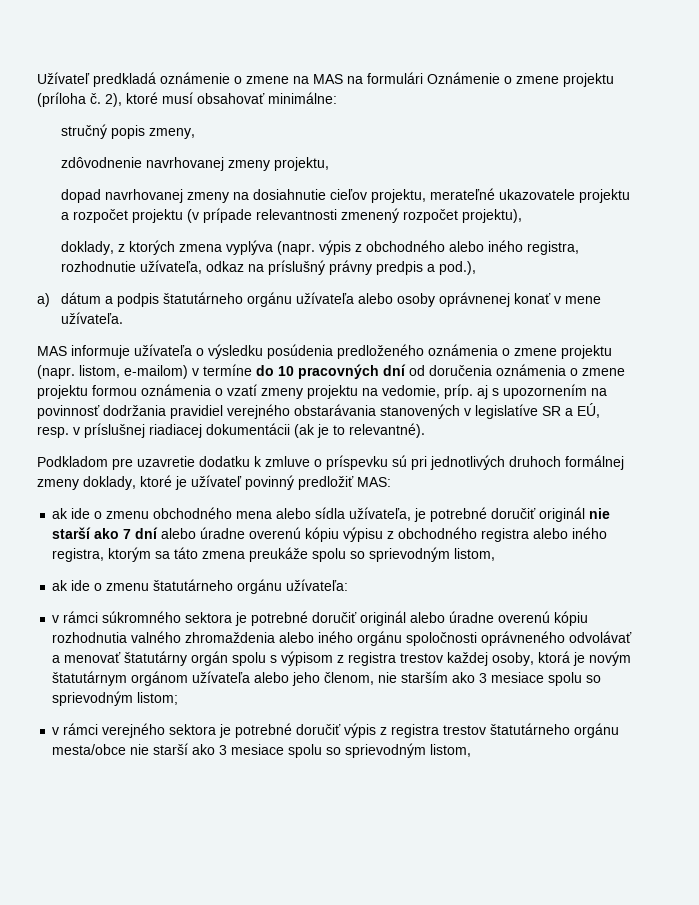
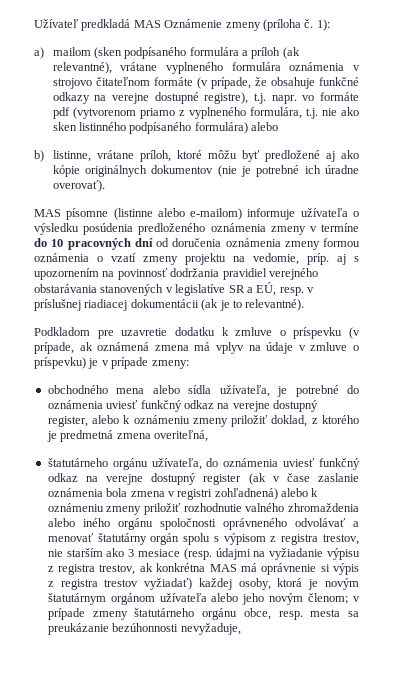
- Užívateľ predkladá oznámenie o zmene na MAS na formulári Oznámenie o zmene projektu (príloha č. 2), ktoré musí obsahovať minimálne:
- stručný popis zmeny,
- zdôvodnenie navrhovanej zmeny projektu,
- dopad navrhovanej zmeny na dosiahnutie cieľov projektu, merateľné ukazovatele projektu a rozpočet projektu (v prípade relevantnosti zmenený rozpočet projektu),
- doklady, z ktorých zmena vyplýva (napr. výpis z obchodného alebo iného registra, rozhodnutie užívateľa, odkaz na príslušný právny predpis a pod.),
- a) dátum a podpis štatutárneho orgánu užívateľa alebo osoby oprávnenej konať v mene užívateľa.
- MAS informuje užívateľa o výsledku posúdenia predloženého oznámenia o zmene projektu (napr. listom, e-mailom) v termíne do 10 pracovných dní od doručenia oznámenia o zmene projektu formou oznámenia o vzatí zmeny projektu na vedomie, príp. aj s upozornením na povinnosť dodržania pravidiel verejného obstarávania stanovených v legislatíve SR a EÚ, resp. v príslušnej riadiacej dokumentácii (ak je to relevantné).
+ Užívateľ predkladá MAS Oznámenie zmeny (príloha č. 1):
+ a) mailom (sken podpísaného formulára a príloh (ak relevantné), vrátane vyplneného formulára oznámenia v strojovo čitateľnom formáte (v prípade, že obsahuje funkčné odkazy na verejne dostupné registre), t.j. napr. vo formáte pdf (vytvorenom priamo z vyplneného formulára, t.j. nie ako sken listinného podpísaného formulára) alebo
+ b) listinne, vrátane príloh, ktoré môžu byť predložené aj ako kópie originálnych dokumentov (nie je potrebné ich úradne overovať).
+ MAS písomne (listinne alebo e-mailom) informuje užívateľa o výsledku posúdenia predloženého oznámenia zmeny v termíne do 10 pracovných dní od doručenia oznámenia zmeny formou oznámenia o vzatí zmeny projektu na vedomie, príp. aj s upozornením na povinnosť dodržania pravidiel verejného obstarávania stanovených v legislatíve SR a EÚ, resp. v príslušnej riadiacej dokumentácii (ak je to relevantné).
- Podkladom pre uzavretie dodatku k zmluve o príspevku sú pri jednotlivých druhoch formálnej zmeny doklady, ktoré je užívateľ povinný predložiť MAS:
- ak ide o zmenu obchodného mena alebo sídla užívateľa, je potrebné doručiť originál nie starší ako 7 dní alebo úradne overenú kópiu výpisu z obchodného registra alebo iného registra, ktorým sa táto zmena preukáže spolu so sprievodným listom,
- ak ide o zmenu štatutárneho orgánu užívateľa:
- v rámci súkromného sektora je potrebné doručiť originál alebo úradne overenú kópiu rozhodnutia valného zhromaždenia alebo iného orgánu spoločnosti oprávneného odvolávať a menovať štatutárny orgán spolu s výpisom z registra trestov každej osoby, ktorá je novým štatutárnym orgánom užívateľa alebo jeho členom, nie starším ako 3 mesiace spolu so sprievodným listom;
- v rámci verejného sektora je potrebné doručiť výpis z registra trestov štatutárneho orgánu mesta/obce nie starší ako 3 mesiace spolu so sprievodným listom,
+ Podkladom pre uzavretie dodatku k zmluve o príspevku (v prípade, ak oznámená zmena má vplyv na údaje v zmluve o príspevku) je v prípade zmeny:
+ obchodného mena alebo sídla užívateľa, je potrebné do oznámenia uviesť funkčný odkaz na verejne dostupný register, alebo k oznámeniu zmeny priložiť doklad, z ktorého je predmetná zmena overiteľná,
+ štatutárneho orgánu užívateľa, do oznámenia uviesť funkčný odkaz na verejne dostupný register (ak v čase zaslanie oznámenia bola zmena v registri zohľadnená) alebo k oznámeniu zmeny priložiť rozhodnutie valného zhromaždenia alebo iného orgánu spoločnosti oprávneného odvolávať a menovať štatutárny orgán spolu s výpisom z registra trestov, nie starším ako 3 mesiace (resp. údajmi na vyžiadanie výpisu z registra trestov, ak konkrétna MAS má oprávnenie si výpis z registra trestov vyžiadať) každej osoby, ktorá je novým štatutárnym orgánom užívateľa alebo jeho novým členom; v prípade zmeny štatutárneho orgánu obce, resp. mesta sa preukázanie bezúhonnosti nevyžaduje,

